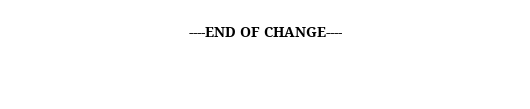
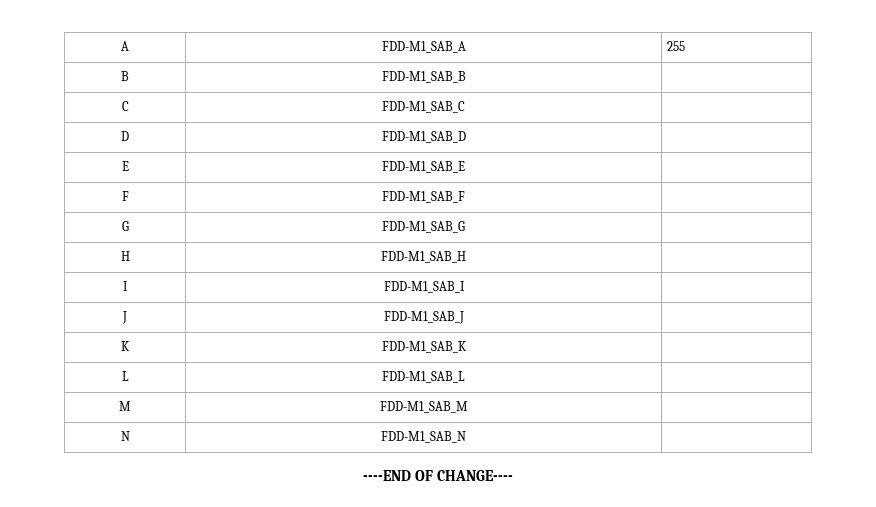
+ A | FDD-M1_SAB_A | 255
+ B | FDD-M1_SAB_B |
+ C | FDD-M1_SAB_C |
+ D | FDD-M1_SAB_D |
+ E | FDD-M1_SAB_E |
+ F | FDD-M1_SAB_F |
+ G | FDD-M1_SAB_G |
+ H | FDD-M1_SAB_H |
+ I | FDD-M1_SAB_I |
+ J | FDD-M1_SAB_J |
+ K | FDD-M1_SAB_K |
+ L | FDD-M1_SAB_L |
+ M | FDD-M1_SAB_M |
+ N | FDD-M1_SAB_N |

